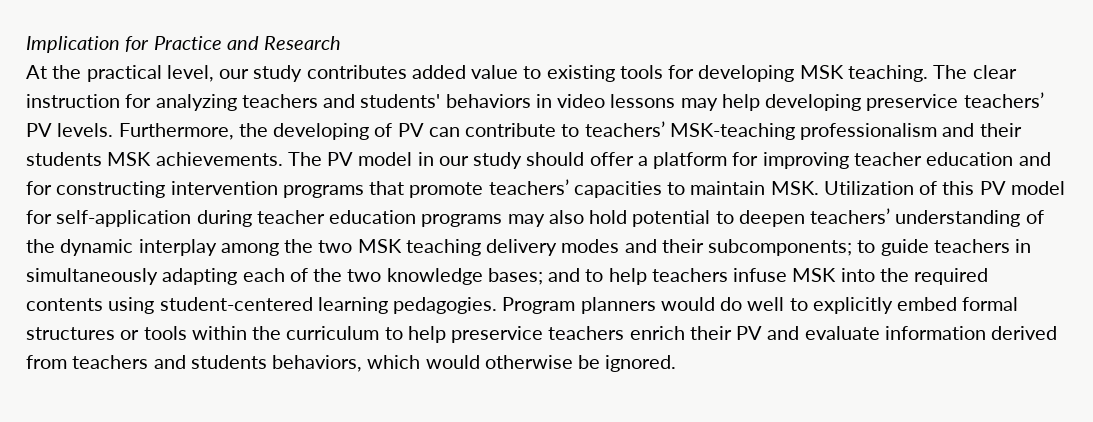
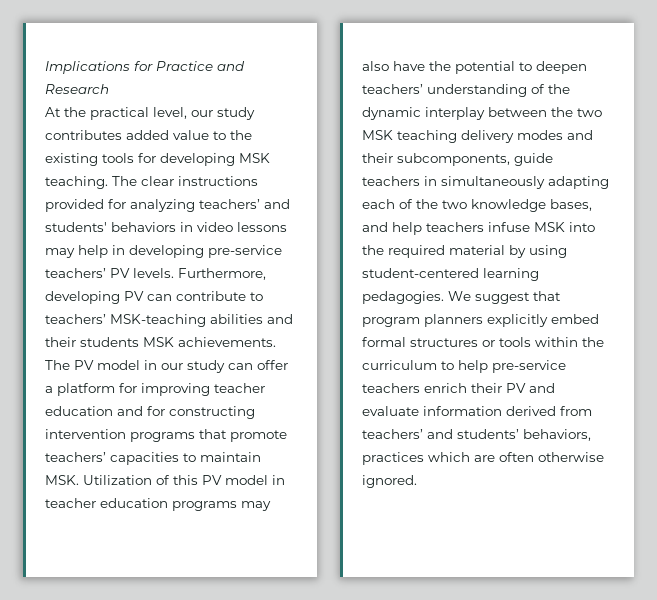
- Implication for Practice and Research
+ Implications for Practice and Research
- At the practical level, our study contributes added value to existing tools for developing MSK teaching.
+ At the practical level, our study contributes added value to the existing tools for developing MSK teaching.
- The clear instruction for analyzing teachers and students' behaviors in video lessons may help developing preservice teachers’ PV levels.
+ The clear instructions provided for analyzing teachers’ and students' behaviors in video lessons may help in developing pre-service teachers’ PV levels.
- Furthermore, the developing of PV can contribute to teachers’ MSK-teaching professionalism and their students MSK achievements.
+ Furthermore, developing PV can contribute to teachers’ MSK-teaching abilities and their students MSK achievements.
- The PV model in our study should offer a platform for improving teacher education and for constructing intervention programs that promote teachers’ capacities to maintain MSK. Utilization of this PV model for self-application during teacher education programs may also hold potential to deepen teachers’ understanding of the dynamic interplay among the two MSK teaching delivery modes and their subcomponents; to guide teachers in simultaneously adapting each of the two knowledge bases; and to help teachers infuse MSK into the required contents using student-centered learning pedagogies.
+ The PV model in our study can offer a platform for improving teacher education and for constructing intervention programs that promote teachers’ capacities to maintain MSK. Utilization of this PV model in teacher education programs may also have the potential to deepen teachers’ understanding of the dynamic interplay between the two MSK teaching delivery modes and their subcomponents, guide teachers in simultaneously adapting each of the two knowledge bases, and help teachers infuse MSK into the required material by using student-centered learning pedagogies.
- Program planners would do well to explicitly embed formal structures or tools within the curriculum to help preservice teachers enrich their PV and evaluate information derived from teachers and students behaviors, which would otherwise be ignored.
+ We suggest that program planners explicitly embed formal structures or tools within the curriculum to help pre-service teachers enrich their PV and evaluate information derived from teachers’ and students’ behaviors, practices which are often otherwise ignored.

